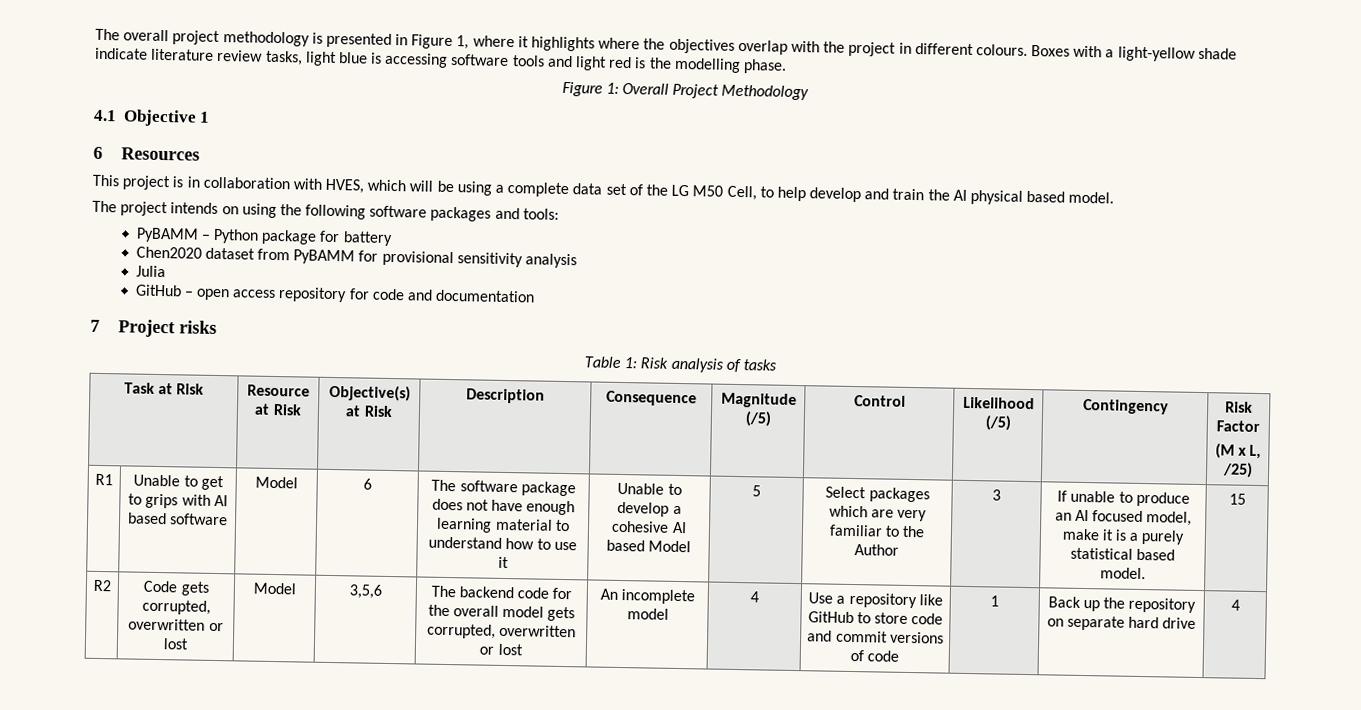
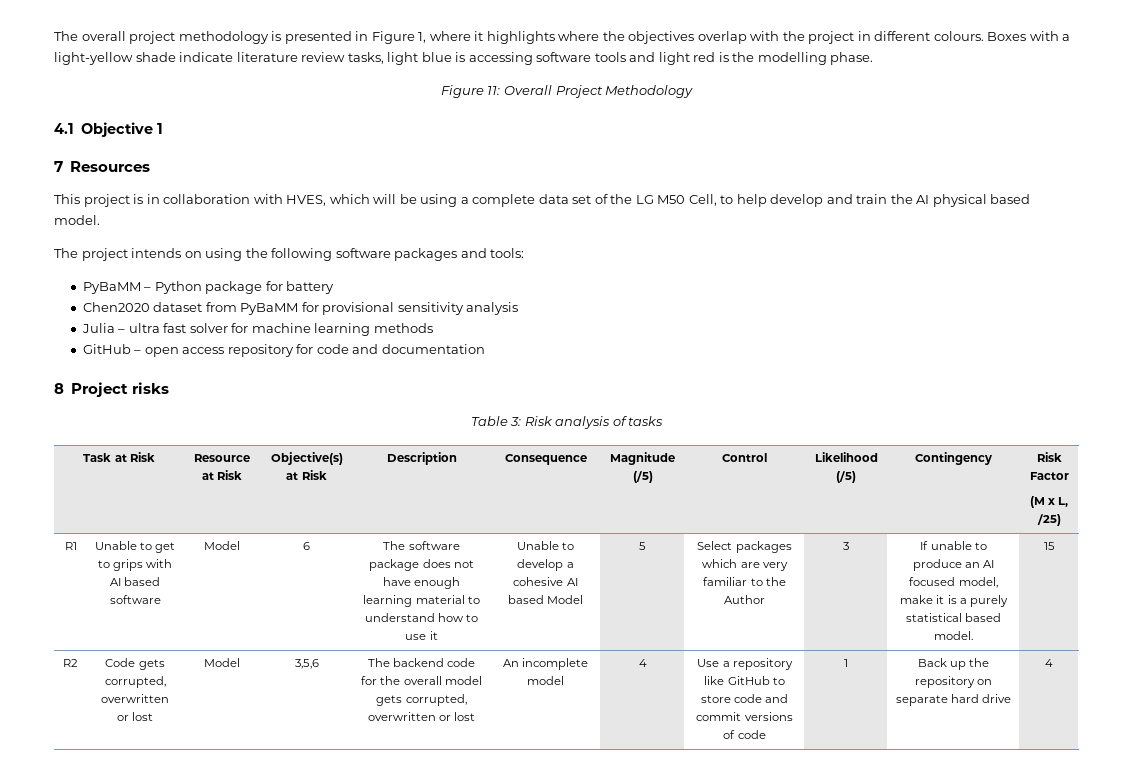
- Figure 1: Overall Project Methodology
+ Figure 11: Overall Project Methodology
- 6 Resources
+ 7 Resources
- PyBAMM – Python package for battery
+ PyBaMM – Python package for battery
- Chen2020 dataset from PyBAMM for provisional sensitivity analysis
+ Chen2020 dataset from PyBaMM for provisional sensitivity analysis
- Julia
+ Julia – ultra fast solver for machine learning methods
- 7 Project risks
+ 8 Project risks
- Table 1: Risk analysis of tasks
+ Table 3: Risk analysis of tasks

